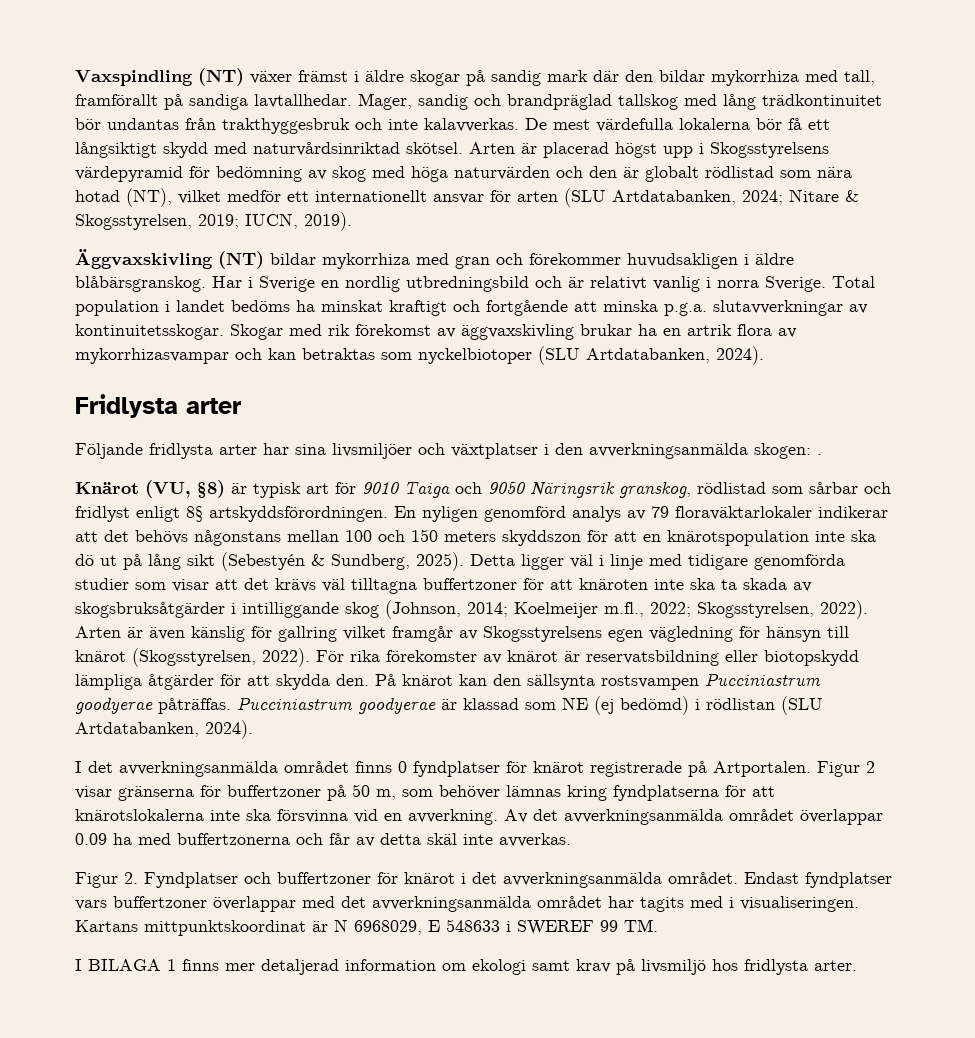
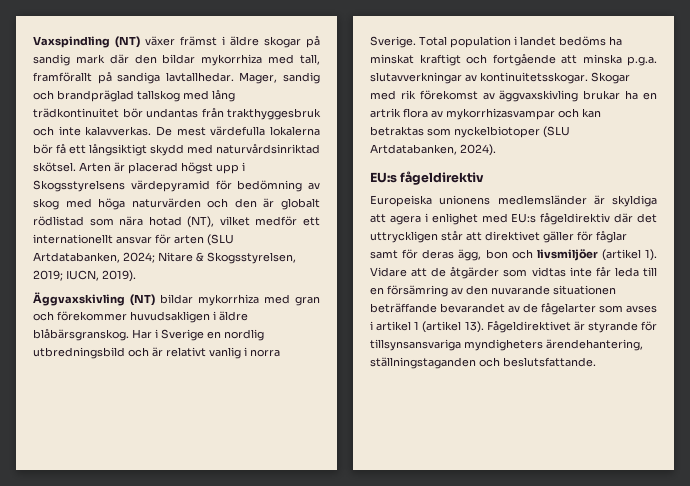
  Skogar med rik förekomst av äggvaxskivling brukar ha en artrik flora av mykorrhizasvampar och kan betraktas som nyckelbiotoper (SLU Artdatabanken, 2024).
- Fridlysta arter
- Följande fridlysta arter har sina livsmiljöer och växtplatser i den avverkningsanmälda skogen: .
- Knärot (VU, §8) är typisk art för 9010 Taiga och 9050 Näringsrik granskog, rödlistad som sårbar och fridlyst enligt 8§ artskyddsförordningen. En nyligen genomförd analys av 79 floraväktarlokaler indikerar att det behövs någonstans mellan 100 och 150 meters skyddszon för att en knärotspopulation inte ska dö ut på lång sikt (Sebestyén & Sundberg, 2025). Detta ligger väl i linje med tidigare genomförda studier som visar att det krävs väl tilltagna buffertzoner för att knäroten inte ska ta skada av skogsbruksåtgärder i intilliggande skog (Johnson, 2014; Koelmeijer m.fl., 2022; Skogsstyrelsen, 2022). Arten är även känslig för gallring vilket framgår av Skogsstyrelsens egen vägledning för hänsyn till knärot (Skogsstyrelsen, 2022). För rika förekomster av knärot är reservatsbildning eller biotopskydd lämpliga åtgärder för att skydda den. På knärot kan den sällsynta rostsvampen Pucciniastrum goodyerae påträffas. Pucciniastrum goodyerae är klassad som NE (ej bedömd) i rödlistan (SLU Artdatabanken, 2024).
- I det avverkningsanmälda området finns 0 fyndplatser för knärot registrerade på Artportalen. Figur 2 visar gränserna för buffertzoner på 50 m, som behöver lämnas kring fyndplatserna för att knärotslokalerna inte ska försvinna vid en avverkning. Av det avverkningsanmälda området överlappar 0.09 ha med buffertzonerna och får av detta skäl inte avverkas.
- Figur 2. Fyndplatser och buffertzoner för knärot i det avverkningsanmälda området. Endast fyndplatser vars buffertzoner överlappar med det avverkningsanmälda området har tagits med i visualiseringen. Kartans mittpunktskoordinat är N 6968029, E 548633 i SWEREF 99 TM.
- I BILAGA 1 finns mer detaljerad information om ekologi samt krav på livsmiljö hos fridlysta arter.
+ EU:s fågeldirektiv
+ Europeiska unionens medlemsländer är skyldiga att agera i enlighet med EU:s fågeldirektiv där det uttryckligen står att direktivet gäller för fåglar samt för deras ägg, bon och livsmiljöer (artikel 1). Vidare att de åtgärder som vidtas inte får leda till en försämring av den nuvarande situationen beträffande bevarandet av de fågelarter som avses i artikel 1 (artikel 13). Fågeldirektivet är styrande för tillsynsansvariga myndigheters ärendehantering, ställningstaganden och beslutsfattande.

